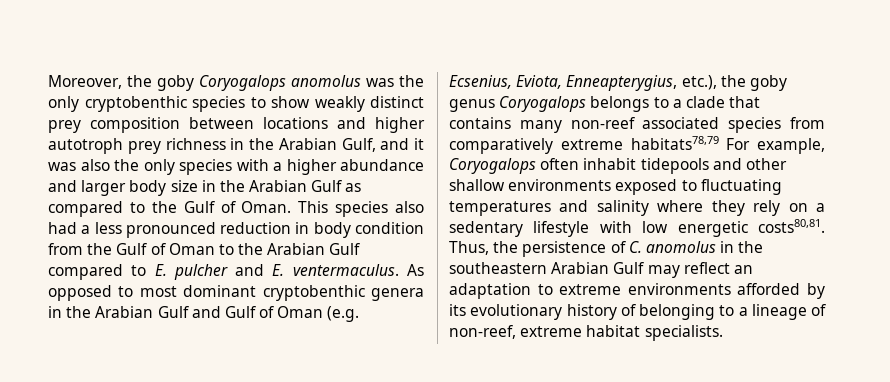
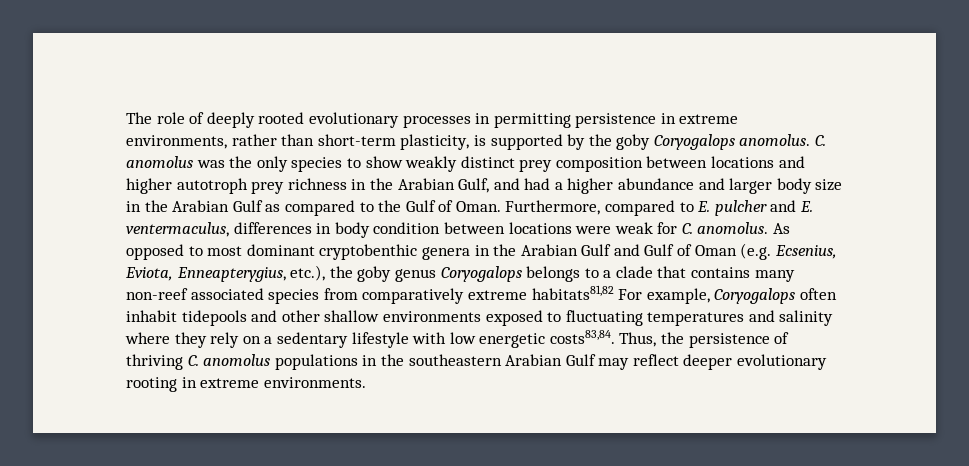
- Moreover, the goby Coryogalops anomolus was the only cryptobenthic species to show weakly distinct prey composition between locations and higher autotroph prey richness in the Arabian Gulf, and it was also the only species with a higher abundance and larger body size in the Arabian Gulf as compared to the Gulf of Oman.
+ The role of deeply rooted evolutionary processes in permitting persistence in extreme environments, rather than short-term plasticity, is supported by the goby Coryogalops anomolus. C. anomolus was the only species to show weakly distinct prey composition between locations and higher autotroph prey richness in the Arabian Gulf, and had a higher abundance and larger body size in the Arabian Gulf as compared to the Gulf of Oman.
- This species also had a less pronounced reduction in body condition from the Gulf of Oman to the Arabian Gulf compared to E. pulcher and E. ventermaculus.
+ Furthermore, compared to E. pulcher and E. ventermaculus, differences in body condition between locations were weak for C. anomolus.
- As opposed to most dominant cryptobenthic genera in the Arabian Gulf and Gulf of Oman (e.g. Ecsenius, Eviota, Enneapterygius, etc.), the goby genus Coryogalops belongs to a clade that contains many non-reef associated species from comparatively extreme habitats78,79 For example, Coryogalops often inhabit tidepools and other shallow environments exposed to fluctuating temperatures and salinity where they rely on a sedentary lifestyle with low energetic costs80,81.
+ As opposed to most dominant cryptobenthic genera in the Arabian Gulf and Gulf of Oman (e.g. Ecsenius, Eviota, Enneapterygius, etc.), the goby genus Coryogalops belongs to a clade that contains many non-reef associated species from comparatively extreme habitats81,82 For example, Coryogalops often inhabit tidepools and other shallow environments exposed to fluctuating temperatures and salinity where they rely on a sedentary lifestyle with low energetic costs83,84.
- Thus, the persistence of C. anomolus in the southeastern Arabian Gulf may reflect an adaptation to extreme environments afforded by its evolutionary history of belonging to a lineage of non-reef, extreme habitat specialists.
+ Thus, the persistence of thriving C. anomolus populations in the southeastern Arabian Gulf may reflect deeper evolutionary rooting in extreme environments.

